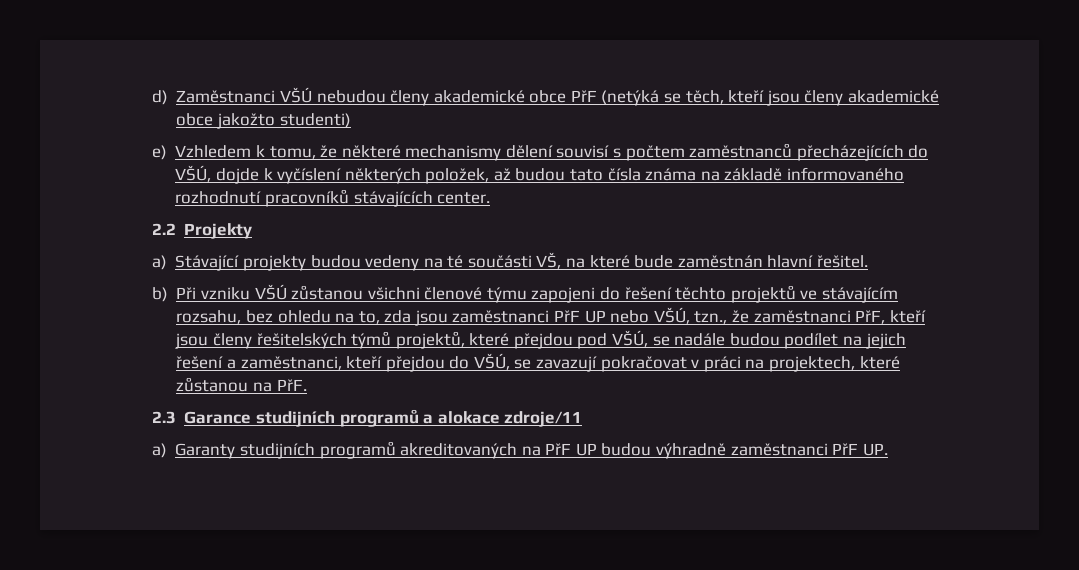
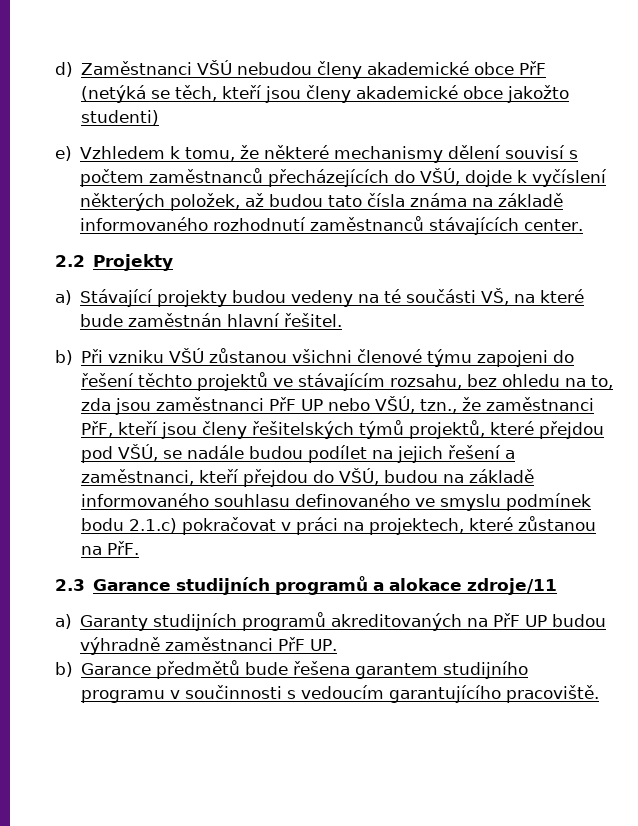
- e) Vzhledem k tomu, že některé mechanismy dělení souvisí s počtem zaměstnanců přecházejících do VŠÚ, dojde k vyčíslení některých položek, až budou tato čísla známa na základě informovaného rozhodnutí pracovníků stávajících center.
+ e) Vzhledem k tomu, že některé mechanismy dělení souvisí s počtem zaměstnanců přecházejících do VŠÚ, dojde k vyčíslení některých položek, až budou tato čísla známa na základě informovaného rozhodnutí zaměstnanců stávajících center.
- b) Při vzniku VŠÚ zůstanou všichni členové týmu zapojeni do řešení těchto projektů ve stávajícím rozsahu, bez ohledu na to, zda jsou zaměstnanci PřF UP nebo VŠÚ, tzn., že zaměstnanci PřF, kteří jsou členy řešitelských týmů projektů, které přejdou pod VŠÚ, se nadále budou podílet na jejich řešení a zaměstnanci, kteří přejdou do VŠÚ, se zavazují pokračovat v práci na projektech, které zůstanou na PřF.
+ b) Při vzniku VŠÚ zůstanou všichni členové týmu zapojeni do řešení těchto projektů ve stávajícím rozsahu, bez ohledu na to, zda jsou zaměstnanci PřF UP nebo VŠÚ, tzn., že zaměstnanci PřF, kteří jsou členy řešitelských týmů projektů, které přejdou pod VŠÚ, se nadále budou podílet na jejich řešení a zaměstnanci, kteří přejdou do VŠÚ, budou na základě informovaného souhlasu definovaného ve smyslu podmínek bodu 2.1.c) pokračovat v práci na projektech, které zůstanou na PřF.
+ b) Garance předmětů bude řešena garantem studijního programu v součinnosti s vedoucím garantujícího pracoviště.

